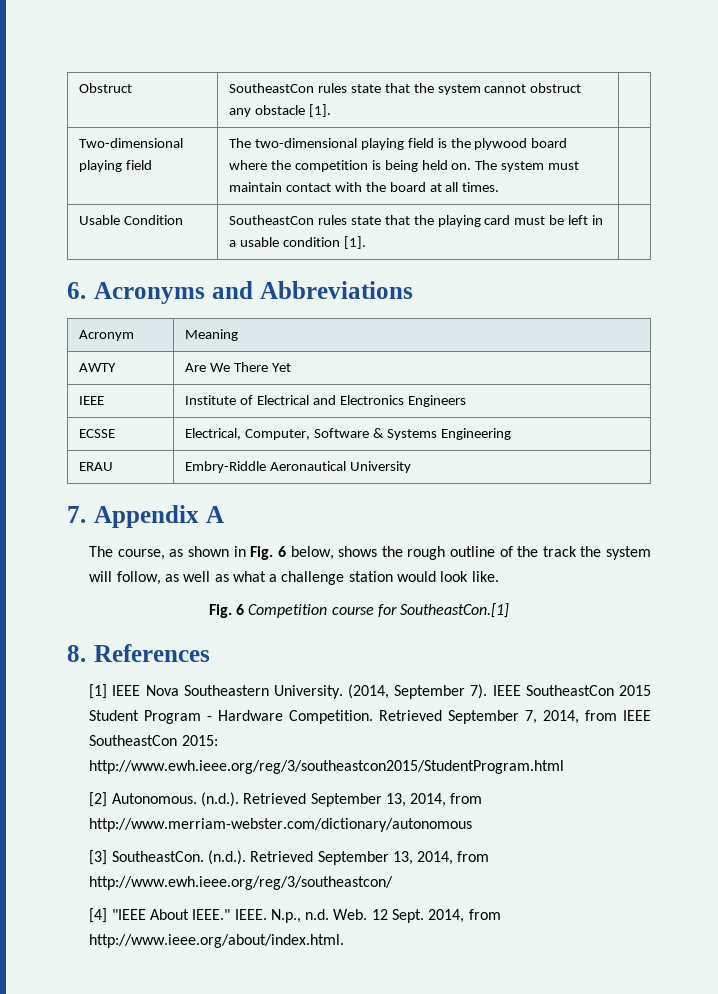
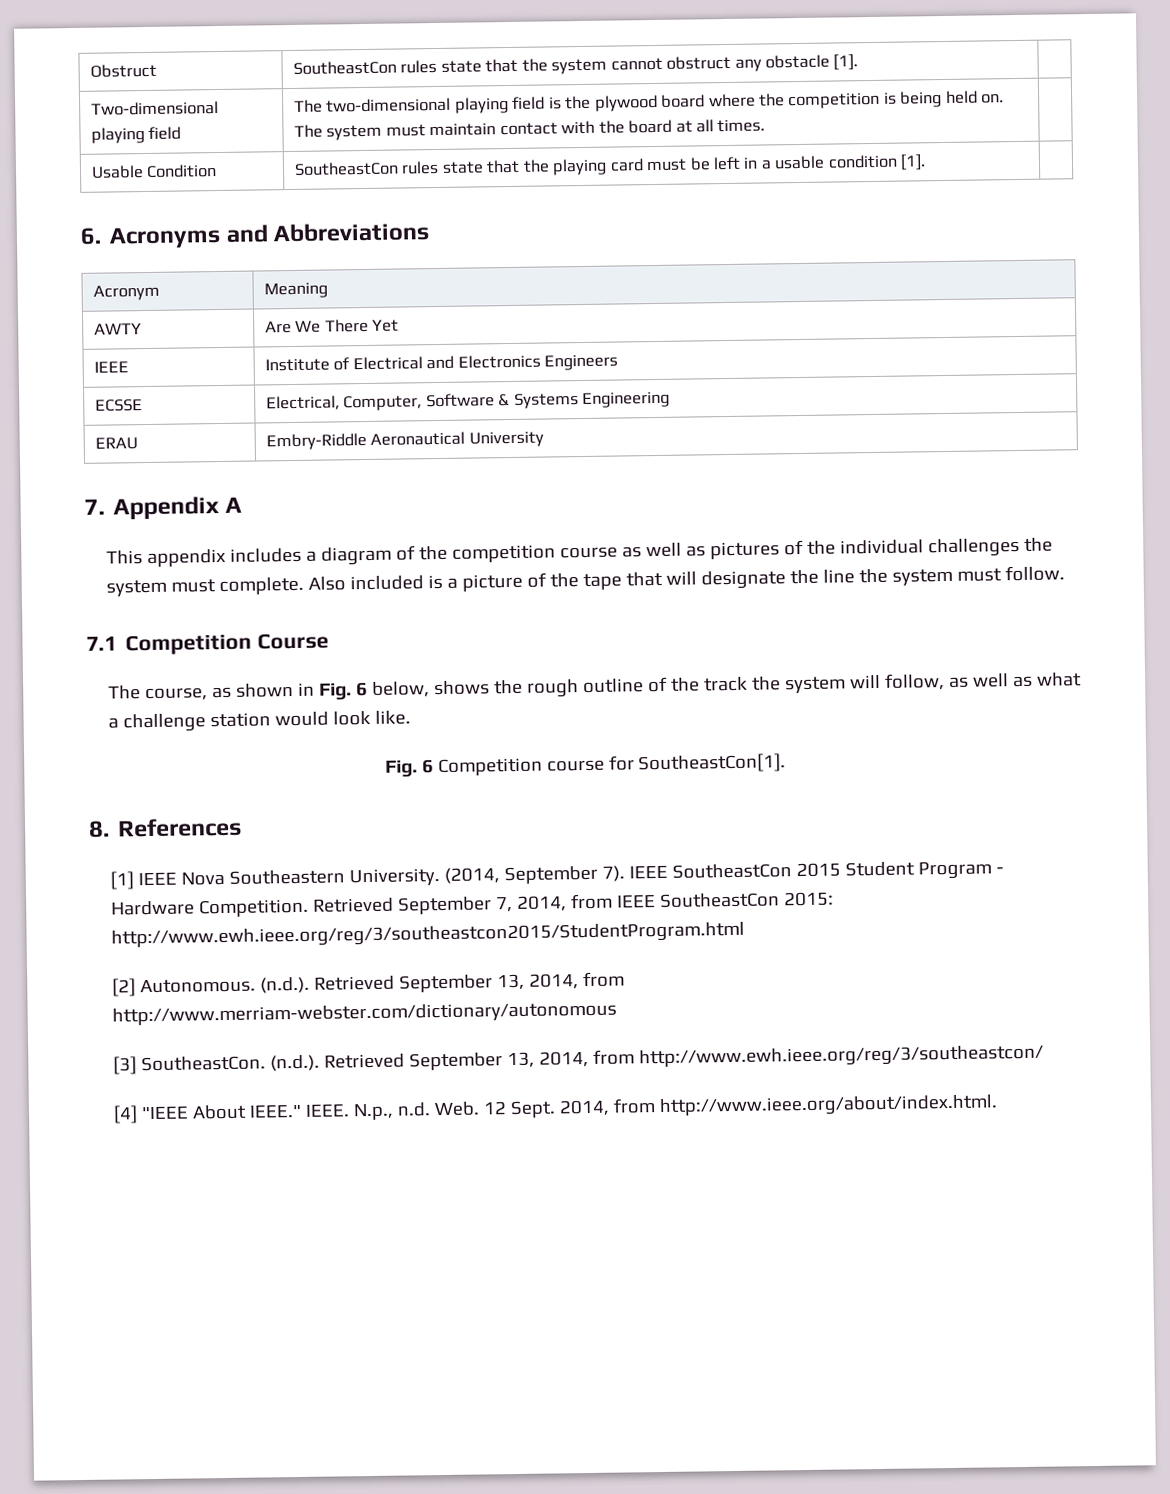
+ This appendix includes a diagram of the competition course as well as pictures of the individual challenges the system must complete. Also included is a picture of the tape that will designate the line the system must follow.
+ 7.1 Competition Course
- Fig. 6 Competition course for SoutheastCon.[1]
+ Fig. 6 Competition course for SoutheastCon[1].

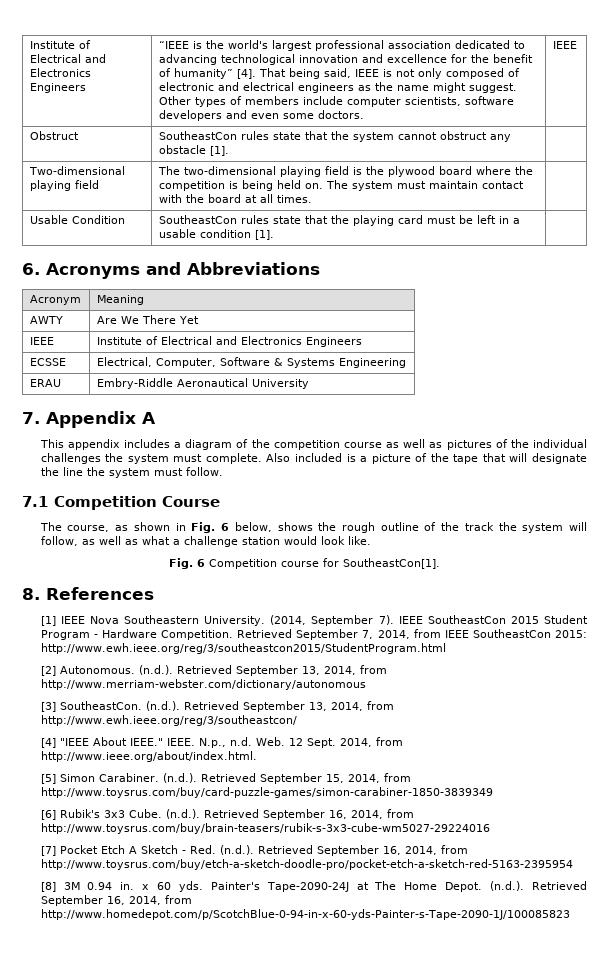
+ Institute of Electrical and Electronics Engineers | “IEEE is the world's largest professional association dedicated to advancing technological innovation and excellence for the benefit of humanity” [4]. That being said, IEEE is not only composed of electronic and electrical engineers as the name might suggest. Other types of members include computer scientists, software developers and even some doctors. | IEEE
+ [5] Simon Carabiner. (n.d.). Retrieved September 15, 2014, from http://www.toysrus.com/buy/card-puzzle-games/simon-carabiner-1850-3839349
+ [6] Rubik's 3x3 Cube. (n.d.). Retrieved September 16, 2014, from http://www.toysrus.com/buy/brain-teasers/rubik-s-3x3-cube-wm5027-29224016
+ [7] Pocket Etch A Sketch - Red. (n.d.). Retrieved September 16, 2014, from http://www.toysrus.com/buy/etch-a-sketch-doodle-pro/pocket-etch-a-sketch-red-5163-2395954
+ [8] 3M 0.94 in. x 60 yds. Painter's Tape-2090-24J at The Home Depot. (n.d.). Retrieved September 16, 2014, from http://www.homedepot.com/p/ScotchBlue-0-94-in-x-60-yds-Painter-s-Tape-2090-1J/100085823

